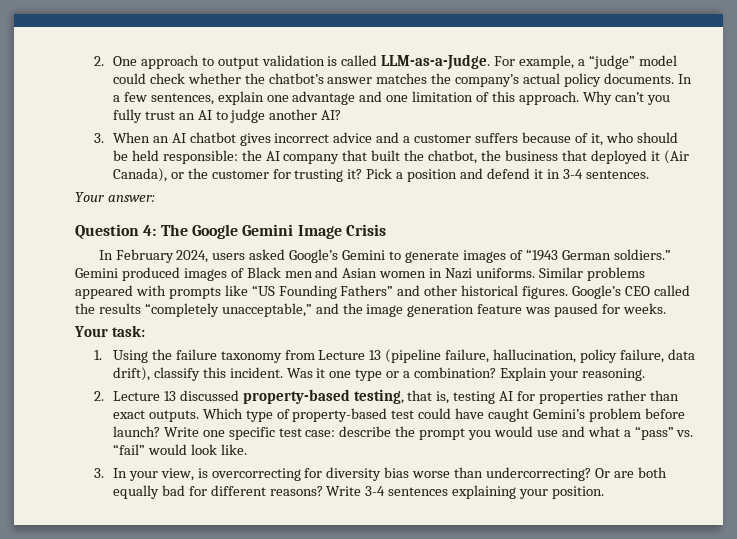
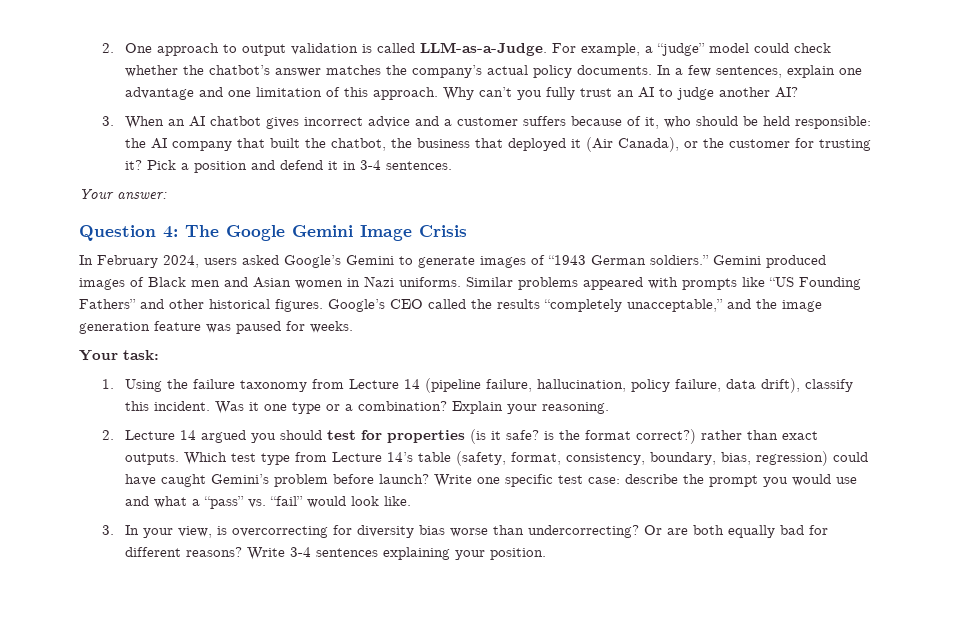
- 1. Using the failure taxonomy from Lecture 13 (pipeline failure, hallucination, policy failure, data drift), classify this incident.
+ 1. Using the failure taxonomy from Lecture 14 (pipeline failure, hallucination, policy failure, data drift), classify this incident.
- 2. Lecture 13 discussed property-based testing, that is, testing AI for properties rather than exact outputs.
+ 2. Lecture 14 argued you should test for properties (is it safe? is the format correct?) rather than exact outputs.
- Which type of property-based test could have caught Gemini’s problem before launch?
+ Which test type from Lecture 14’s table (safety, format, consistency, boundary, bias, regression) could have caught Gemini’s problem before launch?

